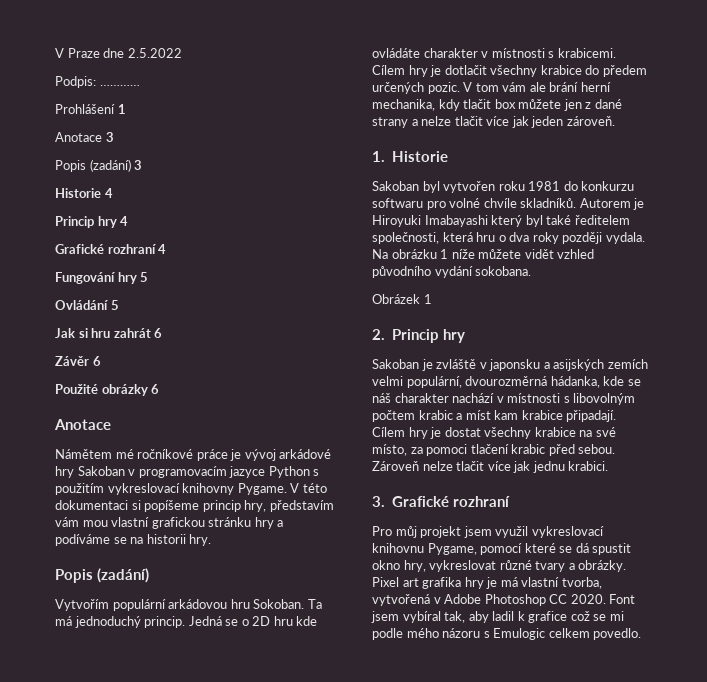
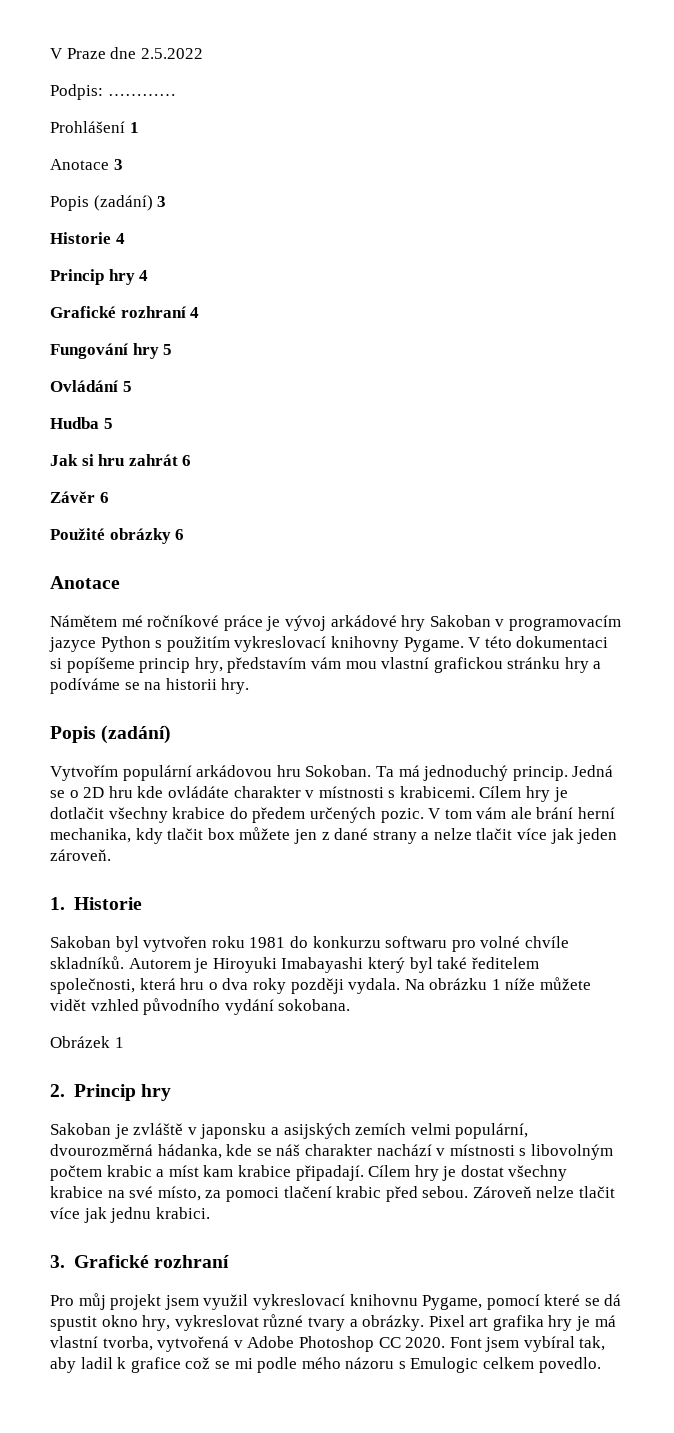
+ Hudba 5

